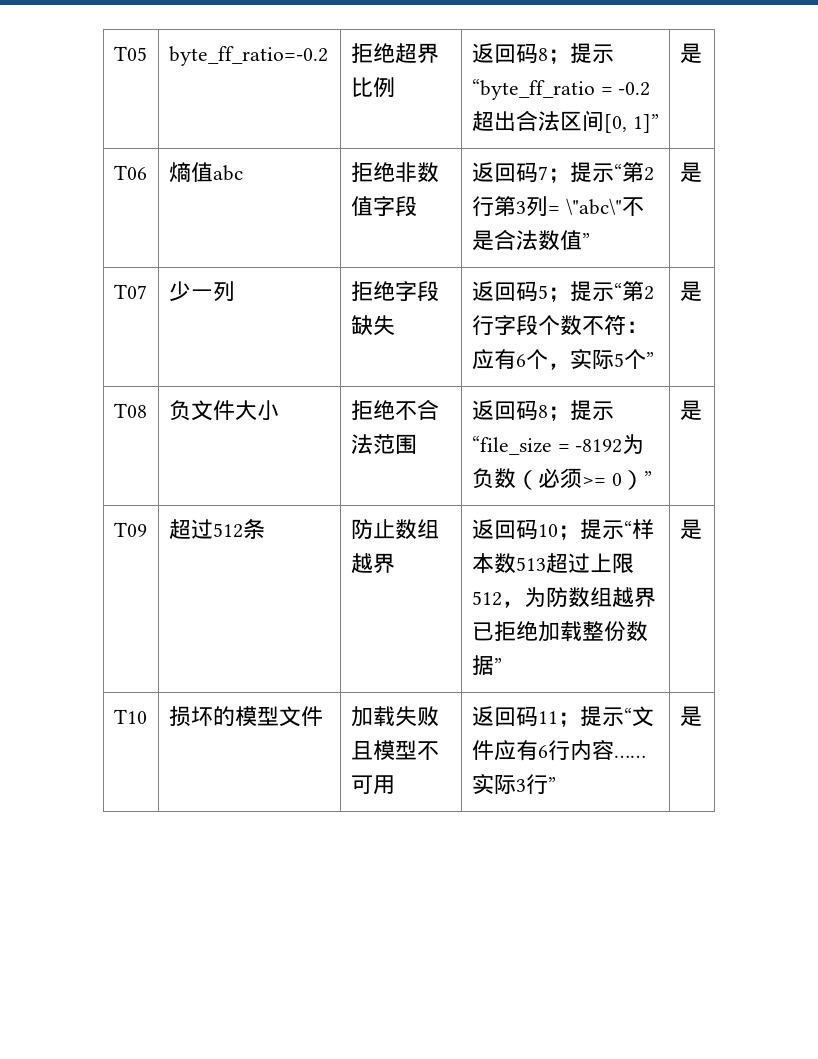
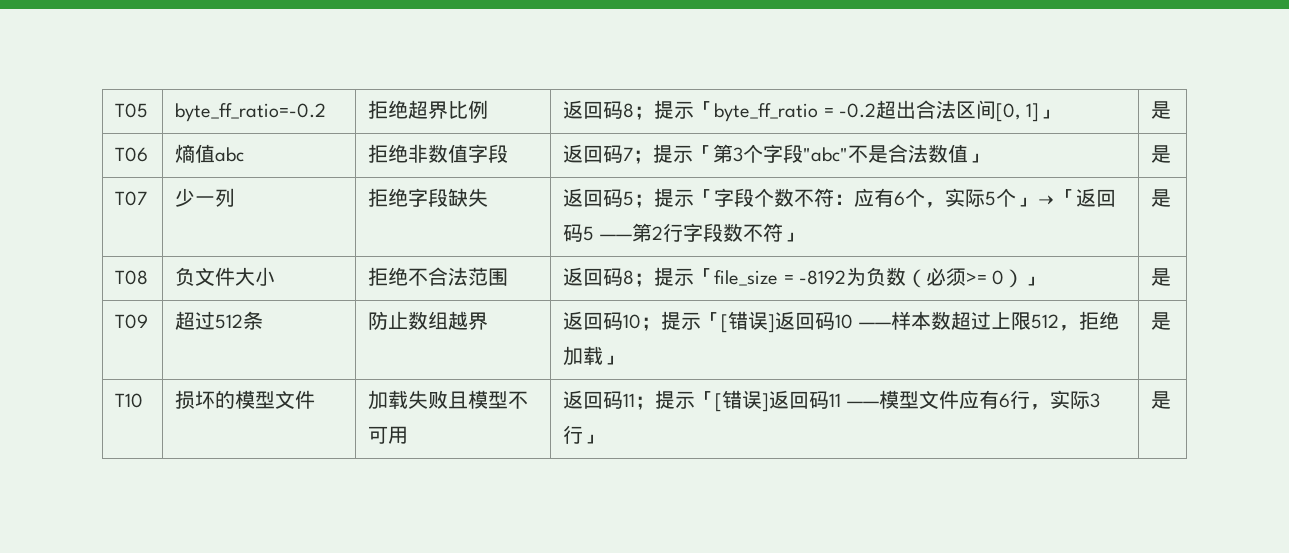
- T05 | byte_ff_ratio=-0.2 | 拒绝超界比例 | 返回码8；提示“byte_ff_ratio = -0.2超出合法区间[0, 1]” | 是
+ T05 | byte_ff_ratio=-0.2 | 拒绝超界比例 | 返回码8；提示「byte_ff_ratio = -0.2超出合法区间[0, 1]」 | 是
- T06 | 熵值abc | 拒绝非数值字段 | 返回码7；提示“第2行第3列= \"abc\"不是合法数值” | 是
+ T06 | 熵值abc | 拒绝非数值字段 | 返回码7；提示「第3个字段"abc"不是合法数值」 | 是
- T07 | 少一列 | 拒绝字段缺失 | 返回码5；提示“第2行字段个数不符：应有6个，实际5个” | 是
+ T07 | 少一列 | 拒绝字段缺失 | 返回码5；提示「字段个数不符：应有6个，实际5个」→「返回码5 ——第2行字段数不符」 | 是
- T08 | 负文件大小 | 拒绝不合法范围 | 返回码8；提示“file_size = -8192为负数（必须>= 0）” | 是
+ T08 | 负文件大小 | 拒绝不合法范围 | 返回码8；提示「file_size = -8192为负数（必须>= 0）」 | 是
- T09 | 超过512条 | 防止数组越界 | 返回码10；提示“样本数513超过上限512，为防数组越界已拒绝加载整份数据” | 是
+ T09 | 超过512条 | 防止数组越界 | 返回码10；提示「[错误]返回码10 ——样本数超过上限512，拒绝加载」 | 是
- T10 | 损坏的模型文件 | 加载失败且模型不可用 | 返回码11；提示“文件应有6行内容……实际3行” | 是
+ T10 | 损坏的模型文件 | 加载失败且模型不可用 | 返回码11；提示「[错误]返回码11 ——模型文件应有6行，实际3行」 | 是

